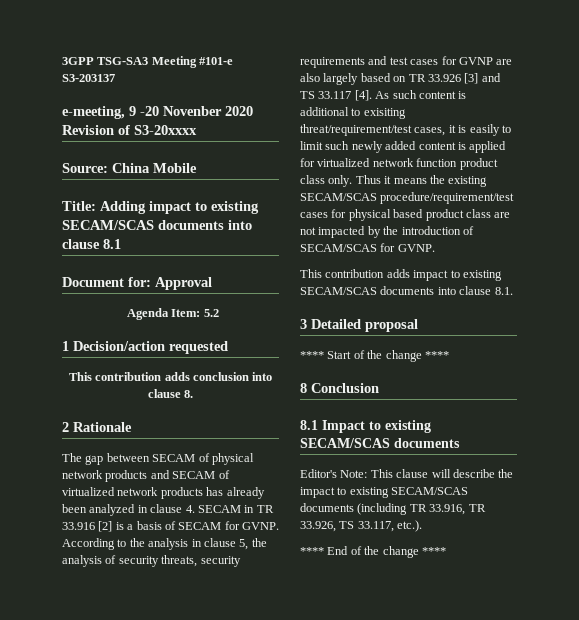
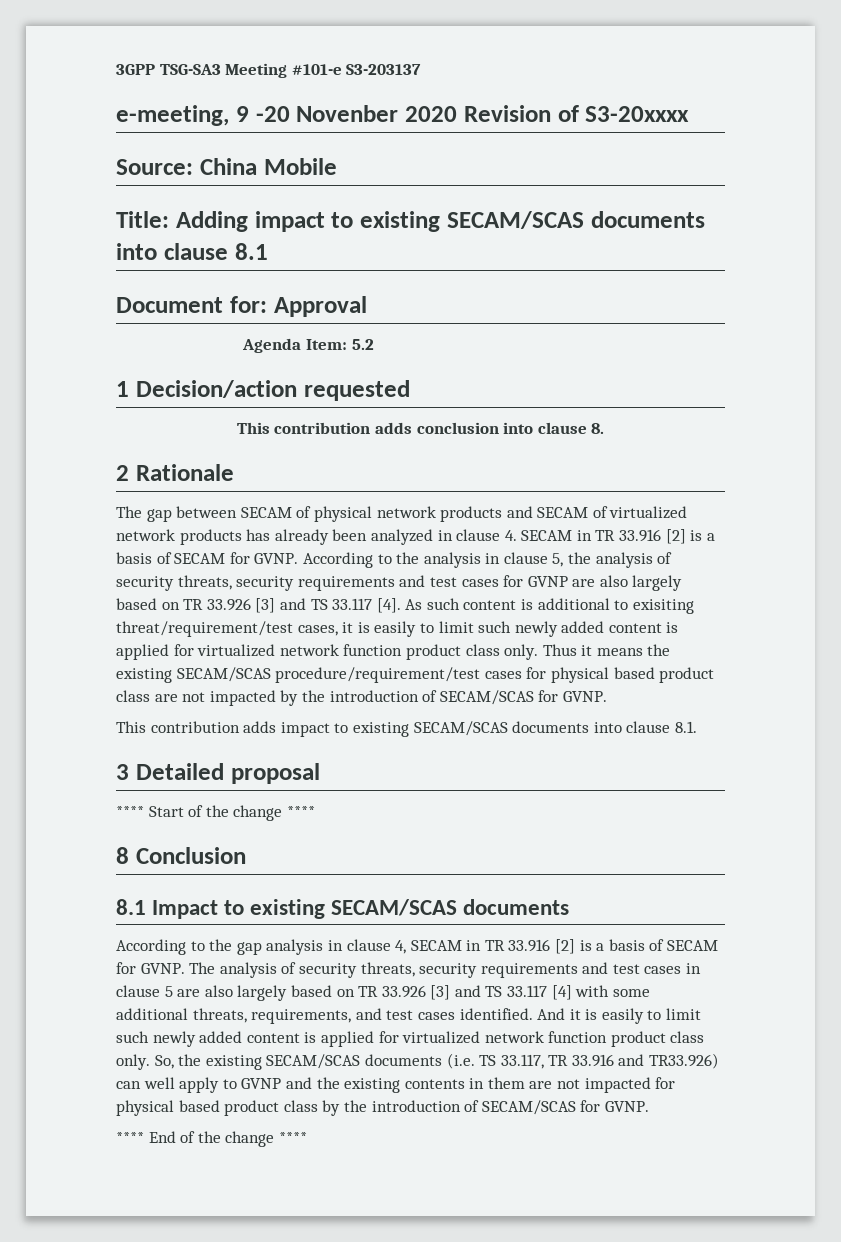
- Editor's Note: This clause will describe the impact to existing SECAM/SCAS documents (including TR 33.916, TR 33.926, TS 33.117, etc.).
+ According to the gap analysis in clause 4, SECAM in TR 33.916 [2] is a basis of SECAM for GVNP. The analysis of security threats, security requirements and test cases in clause 5 are also largely based on TR 33.926 [3] and TS 33.117 [4] with some additional threats, requirements, and test cases identified. And it is easily to limit such newly added content is applied for virtualized network function product class only. So, the existing SECAM/SCAS documents (i.e. TS 33.117, TR 33.916 and TR33.926) can well apply to GVNP and the existing contents in them are not impacted for physical based product class by the introduction of SECAM/SCAS for GVNP.

